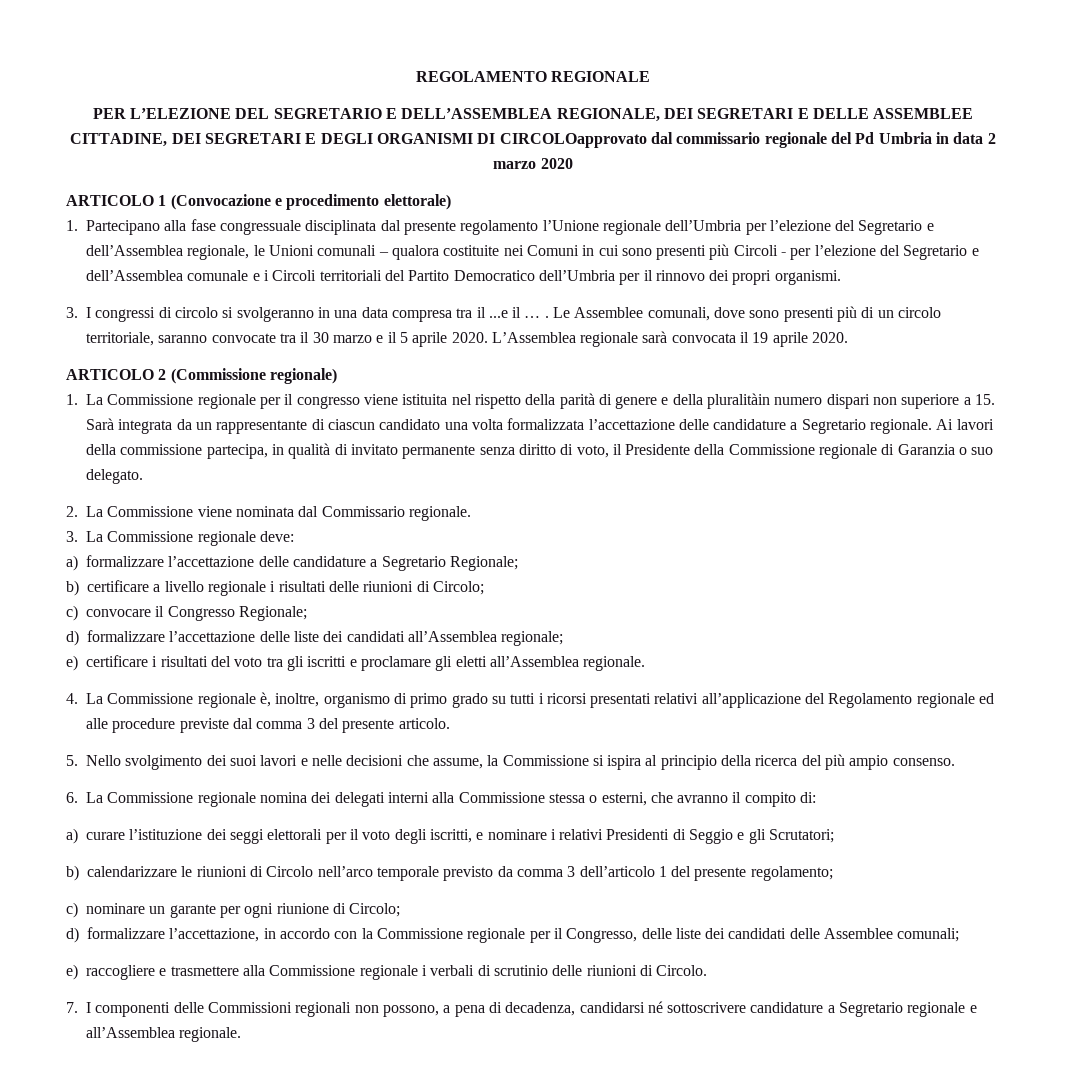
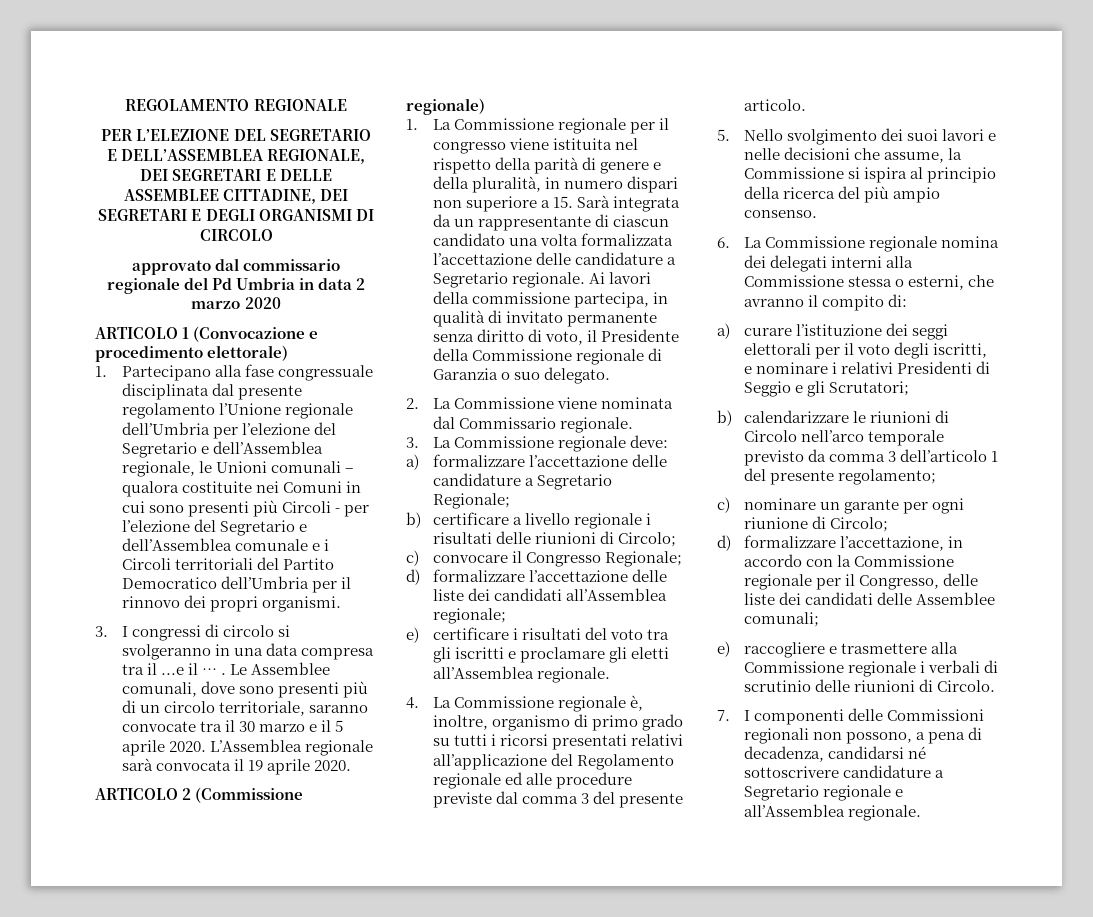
- PER L’ELEZIONE DEL SEGRETARIO E DELL’ASSEMBLEA REGIONALE, DEI SEGRETARI E DELLE ASSEMBLEE CITTADINE, DEI SEGRETARI E DEGLI ORGANISMI DI CIRCOLOapprovato dal commissario regionale del Pd Umbria in data 2 marzo 2020
+ PER L’ELEZIONE DEL SEGRETARIO E DELL’ASSEMBLEA REGIONALE, DEI SEGRETARI E DELLE ASSEMBLEE CITTADINE, DEI SEGRETARI E DEGLI ORGANISMI DI CIRCOLO
+ approvato dal commissario regionale del Pd Umbria in data 2 marzo 2020
- 1. La Commissione regionale per il congresso viene istituita nel rispetto della parità di genere e della pluralitàin numero dispari non superiore a 15. Sarà integrata da un rappresentante di ciascun candidato una volta formalizzata l’accettazione delle candidature a Segretario regionale.
+ 1. La Commissione regionale per il congresso viene istituita nel rispetto della parità di genere e della pluralità, in numero dispari non superiore a 15. Sarà integrata da un rappresentante di ciascun candidato una volta formalizzata l’accettazione delle candidature a Segretario regionale.

